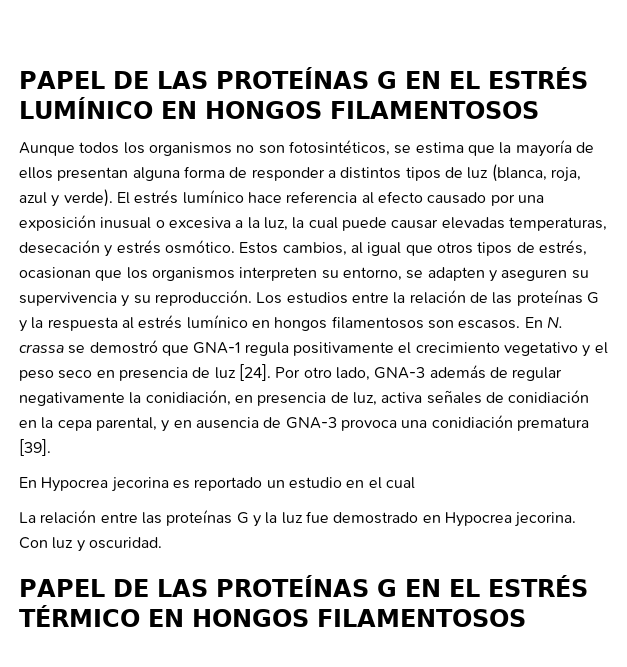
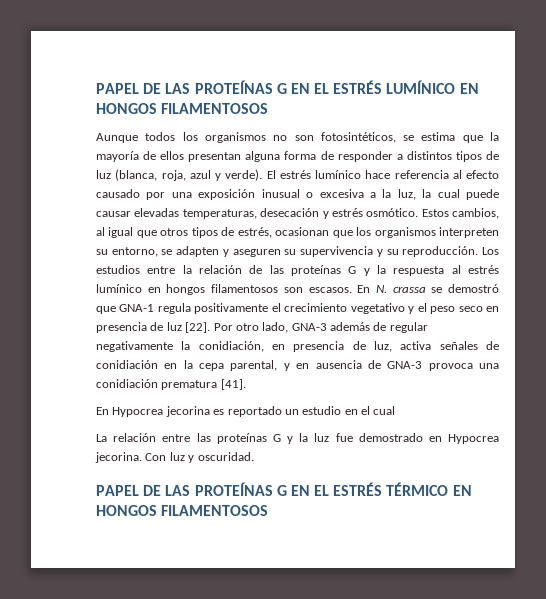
- En N. crassa se demostró que GNA-1 regula positivamente el crecimiento vegetativo y el peso seco en presencia de luz [24].
+ En N. crassa se demostró que GNA-1 regula positivamente el crecimiento vegetativo y el peso seco en presencia de luz [22].
- Por otro lado, GNA-3 además de regular negativamente la conidiación, en presencia de luz, activa señales de conidiación en la cepa parental, y en ausencia de GNA-3 provoca una conidiación prematura [39].
+ Por otro lado, GNA-3 además de regular negativamente la conidiación, en presencia de luz, activa señales de conidiación en la cepa parental, y en ausencia de GNA-3 provoca una conidiación prematura [41].

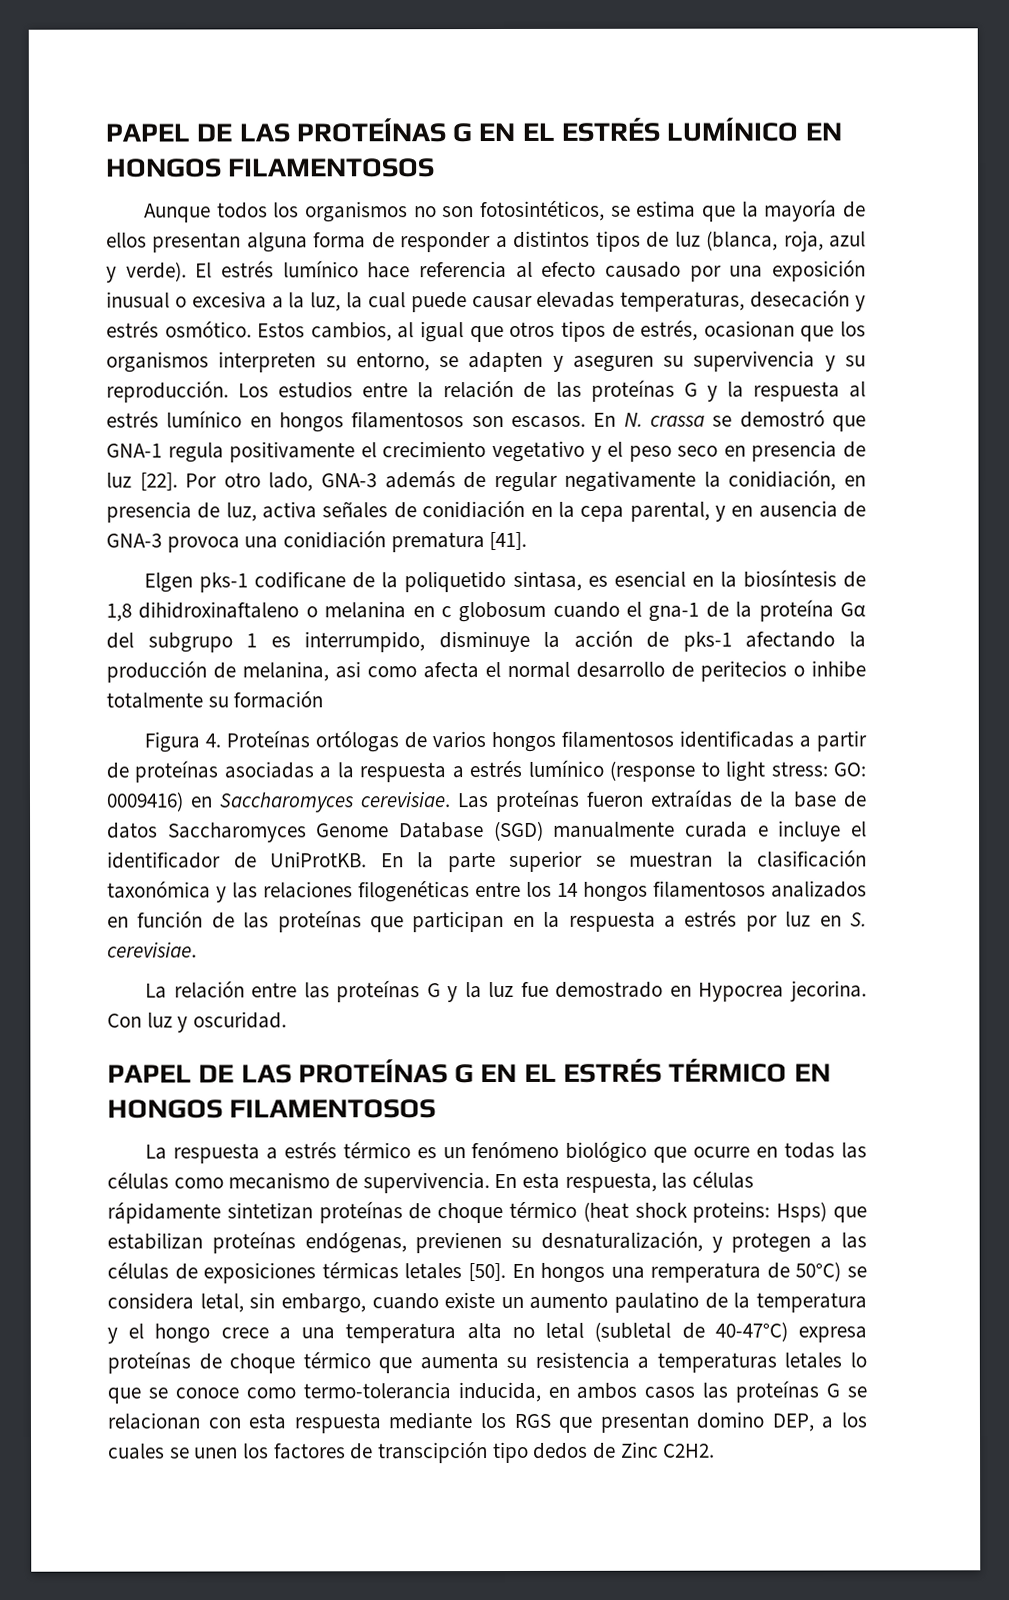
- En Hypocrea jecorina es reportado un estudio en el cual
+ Elgen pks-1 codificane de la poliquetido sintasa, es esencial en la biosíntesis de 1,8 dihidroxinaftaleno o melanina en c globosum cuando el gna-1 de la proteína Gα del subgrupo 1 es interrumpido, disminuye la acción de pks-1 afectando la producción de melanina, asi como afecta el normal desarrollo de peritecios o inhibe totalmente su formación
+ Figura 4. Proteínas ortólogas de varios hongos filamentosos identificadas a partir de proteínas asociadas a la respuesta a estrés lumínico (response to light stress: GO: 0009416) en Saccharomyces cerevisiae. Las proteínas fueron extraídas de la base de datos Saccharomyces Genome Database (SGD) manualmente curada e incluye el identificador de UniProtKB. En la parte superior se muestran la clasificación taxonómica y las relaciones filogenéticas entre los 14 hongos filamentosos analizados en función de las proteínas que participan en la respuesta a estrés por luz en S. cerevisiae.
+ La respuesta a estrés térmico es un fenómeno biológico que ocurre en todas las células como mecanismo de supervivencia. En esta respuesta, las células rápidamente sintetizan proteínas de choque térmico (heat shock proteins: Hsps) que estabilizan proteínas endógenas, previenen su desnaturalización, y protegen a las células de exposiciones térmicas letales [50]. En hongos una remperatura de 50°C) se considera letal, sin embargo, cuando existe un aumento paulatino de la temperatura y el hongo crece a una temperatura alta no letal (subletal de 40-47°C) expresa proteínas de choque térmico que aumenta su resistencia a temperaturas letales lo que se conoce como termo-tolerancia inducida, en ambos casos las proteínas G se relacionan con esta respuesta mediante los RGS que presentan domino DEP, a los cuales se unen los factores de transcipción tipo dedos de Zinc C2H2.

